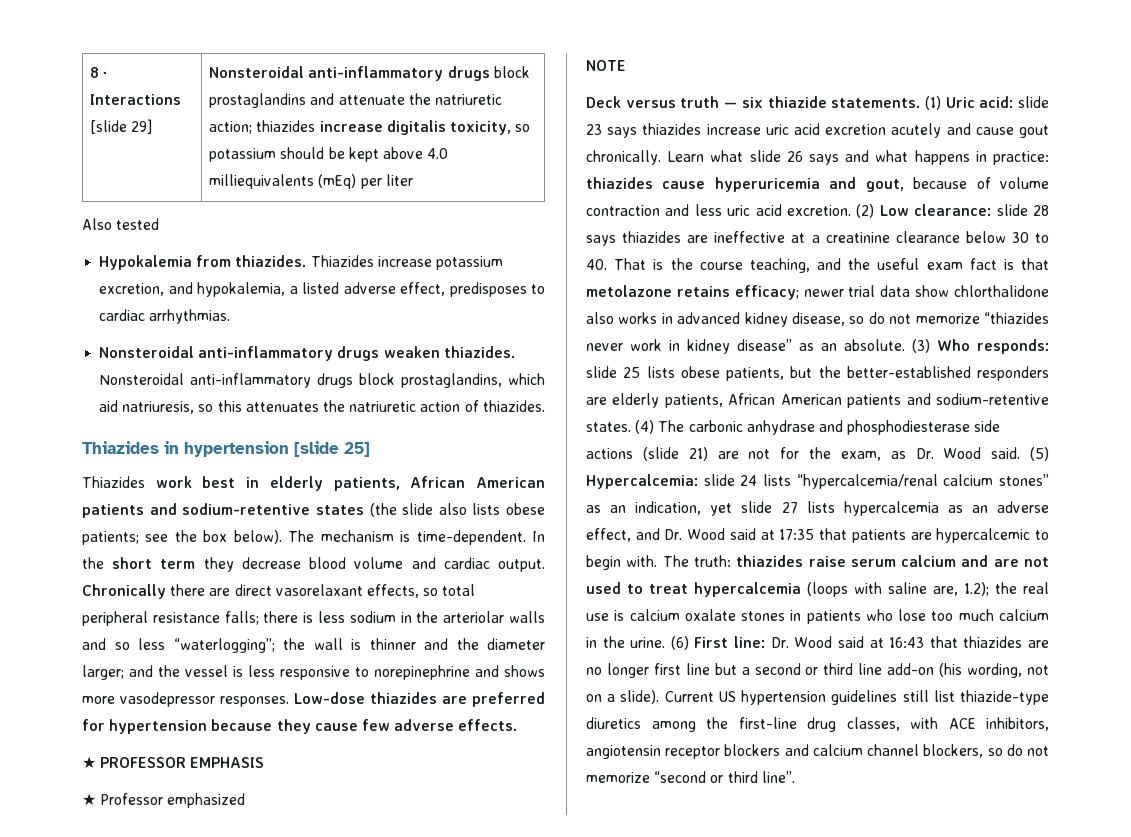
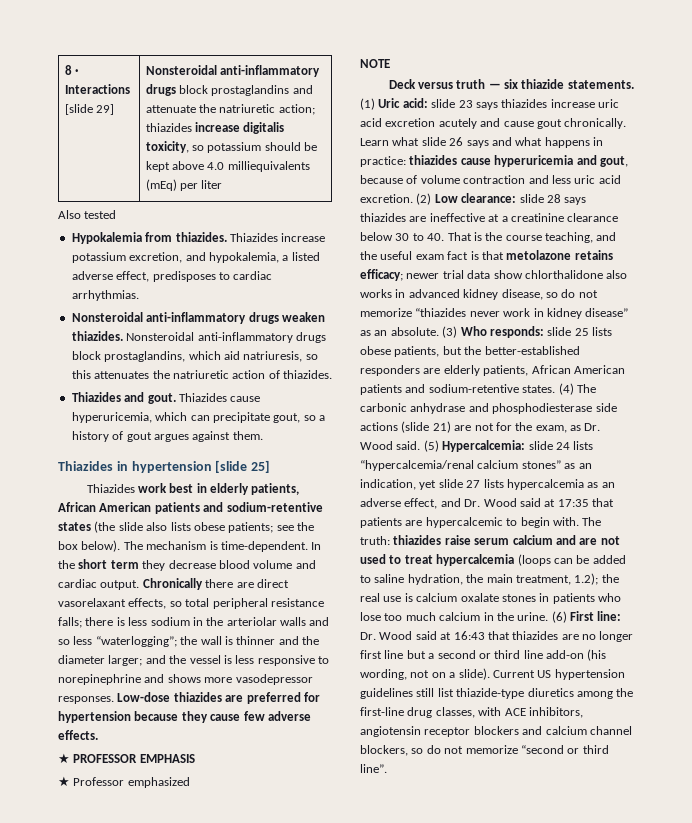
+ Thiazides and gout. Thiazides cause hyperuricemia, which can precipitate gout, so a history of gout argues against them.
- The truth: thiazides raise serum calcium and are not used to treat hypercalcemia (loops with saline are, 1.2); the real use is calcium oxalate stones in patients who lose too much calcium in the urine.
+ The truth: thiazides raise serum calcium and are not used to treat hypercalcemia (loops can be added to saline hydration, the main treatment, 1.2); the real use is calcium oxalate stones in patients who lose too much calcium in the urine.

